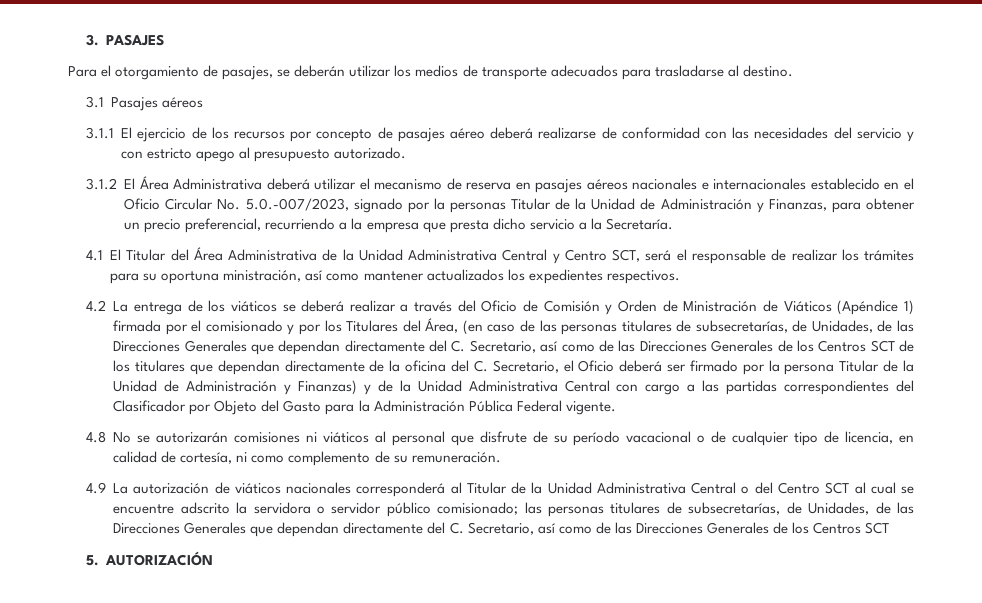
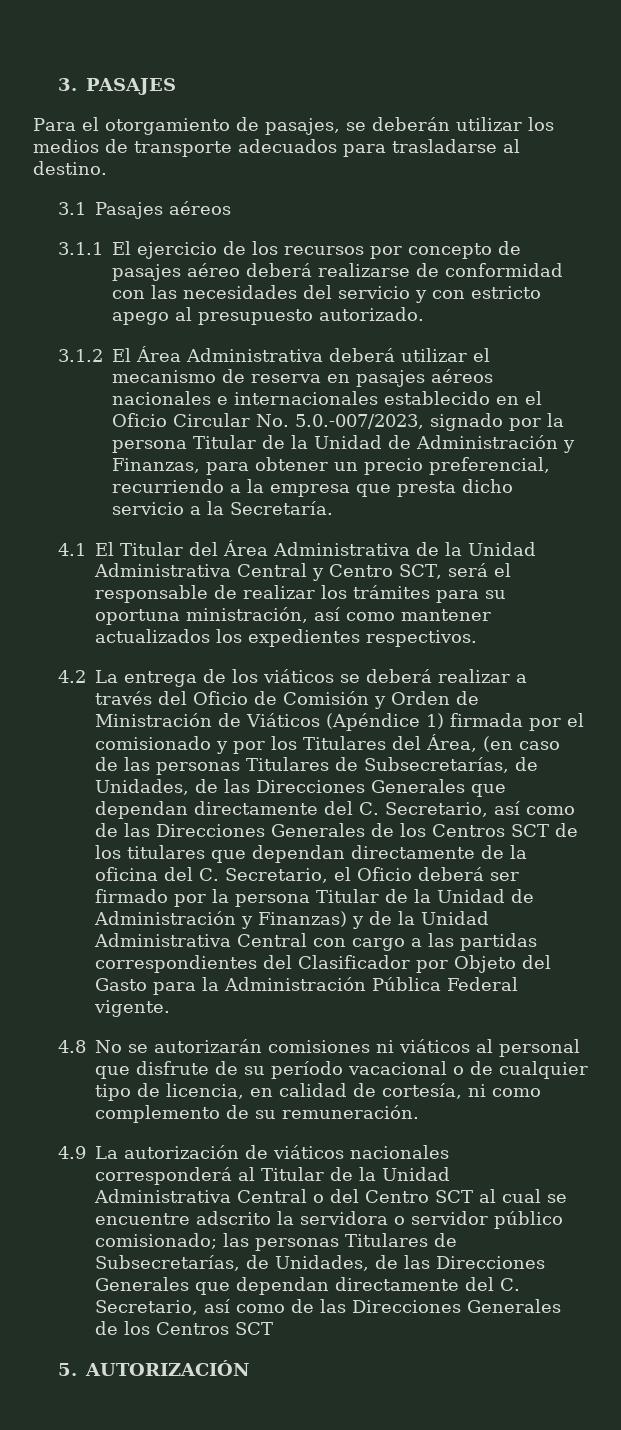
- 3.1.2 El Área Administrativa deberá utilizar el mecanismo de reserva en pasajes aéreos nacionales e internacionales establecido en el Oficio Circular No. 5.0.-007/2023, signado por la personas Titular de la Unidad de Administración y Finanzas, para obtener un precio preferencial, recurriendo a la empresa que presta dicho servicio a la Secretaría.
+ 3.1.2 El Área Administrativa deberá utilizar el mecanismo de reserva en pasajes aéreos nacionales e internacionales establecido en el Oficio Circular No. 5.0.-007/2023, signado por la persona Titular de la Unidad de Administración y Finanzas, para obtener un precio preferencial, recurriendo a la empresa que presta dicho servicio a la Secretaría.
- 4.2 La entrega de los viáticos se deberá realizar a través del Oficio de Comisión y Orden de Ministración de Viáticos (Apéndice 1) firmada por el comisionado y por los Titulares del Área, (en caso de las personas titulares de subsecretarías, de Unidades, de las Direcciones Generales que dependan directamente del C. Secretario, así como de las Direcciones Generales de los Centros SCT de los titulares que dependan directamente de la oficina del C. Secretario, el Oficio deberá ser firmado por la persona Titular de la Unidad de Administración y Finanzas) y de la Unidad Administrativa Central con cargo a las partidas correspondientes del Clasificador por Objeto del Gasto para la Administración Pública Federal vigente.
+ 4.2 La entrega de los viáticos se deberá realizar a través del Oficio de Comisión y Orden de Ministración de Viáticos (Apéndice 1) firmada por el comisionado y por los Titulares del Área, (en caso de las personas Titulares de Subsecretarías, de Unidades, de las Direcciones Generales que dependan directamente del C. Secretario, así como de las Direcciones Generales de los Centros SCT de los titulares que dependan directamente de la oficina del C. Secretario, el Oficio deberá ser firmado por la persona Titular de la Unidad de Administración y Finanzas) y de la Unidad Administrativa Central con cargo a las partidas correspondientes del Clasificador por Objeto del Gasto para la Administración Pública Federal vigente.
- 4.9 La autorización de viáticos nacionales corresponderá al Titular de la Unidad Administrativa Central o del Centro SCT al cual se encuentre adscrito la servidora o servidor público comisionado; las personas titulares de subsecretarías, de Unidades, de las Direcciones Generales que dependan directamente del C. Secretario, así como de las Direcciones Generales de los Centros SCT
+ 4.9 La autorización de viáticos nacionales corresponderá al Titular de la Unidad Administrativa Central o del Centro SCT al cual se encuentre adscrito la servidora o servidor público comisionado; las personas Titulares de Subsecretarías, de Unidades, de las Direcciones Generales que dependan directamente del C. Secretario, así como de las Direcciones Generales de los Centros SCT

